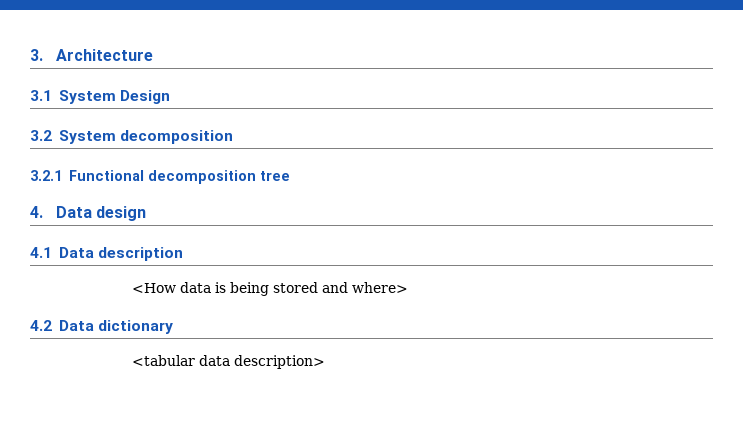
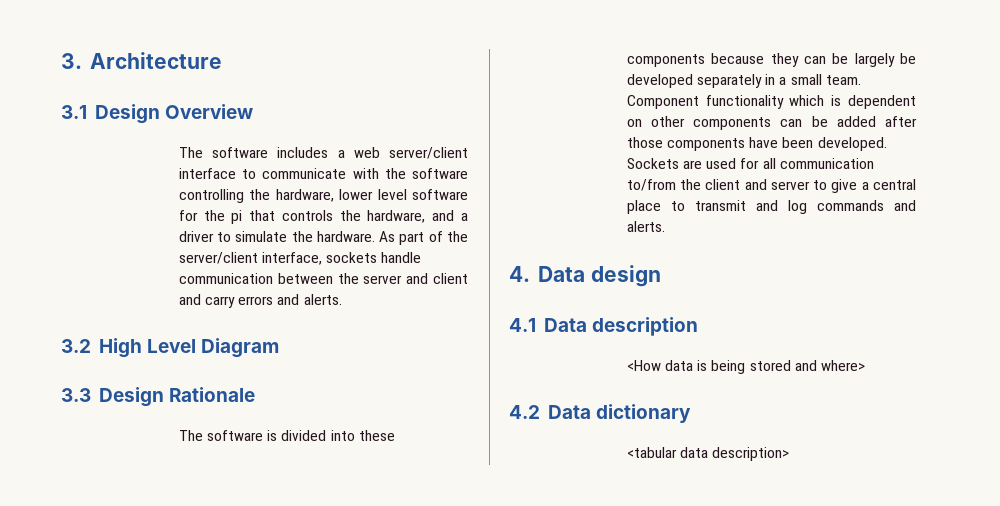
- 3.1 System Design
- 3.2 System decomposition
- 3.2.1 Functional decomposition tree
+ 3.1 Design Overview
+ The software includes a web server/client interface to communicate with the software controlling the hardware, lower level software for the pi that controls the hardware, and a driver to simulate the hardware. As part of the server/client interface, sockets handle communication between the server and client and carry errors and alerts.
+ 3.2 High Level Diagram
+ 3.3 Design Rationale
+ The software is divided into these components because they can be largely be developed separately in a small team. Component functionality which is dependent on other components can be added after those components have been developed. Sockets are used for all communication to/from the client and server to give a central place to transmit and log commands and alerts.

